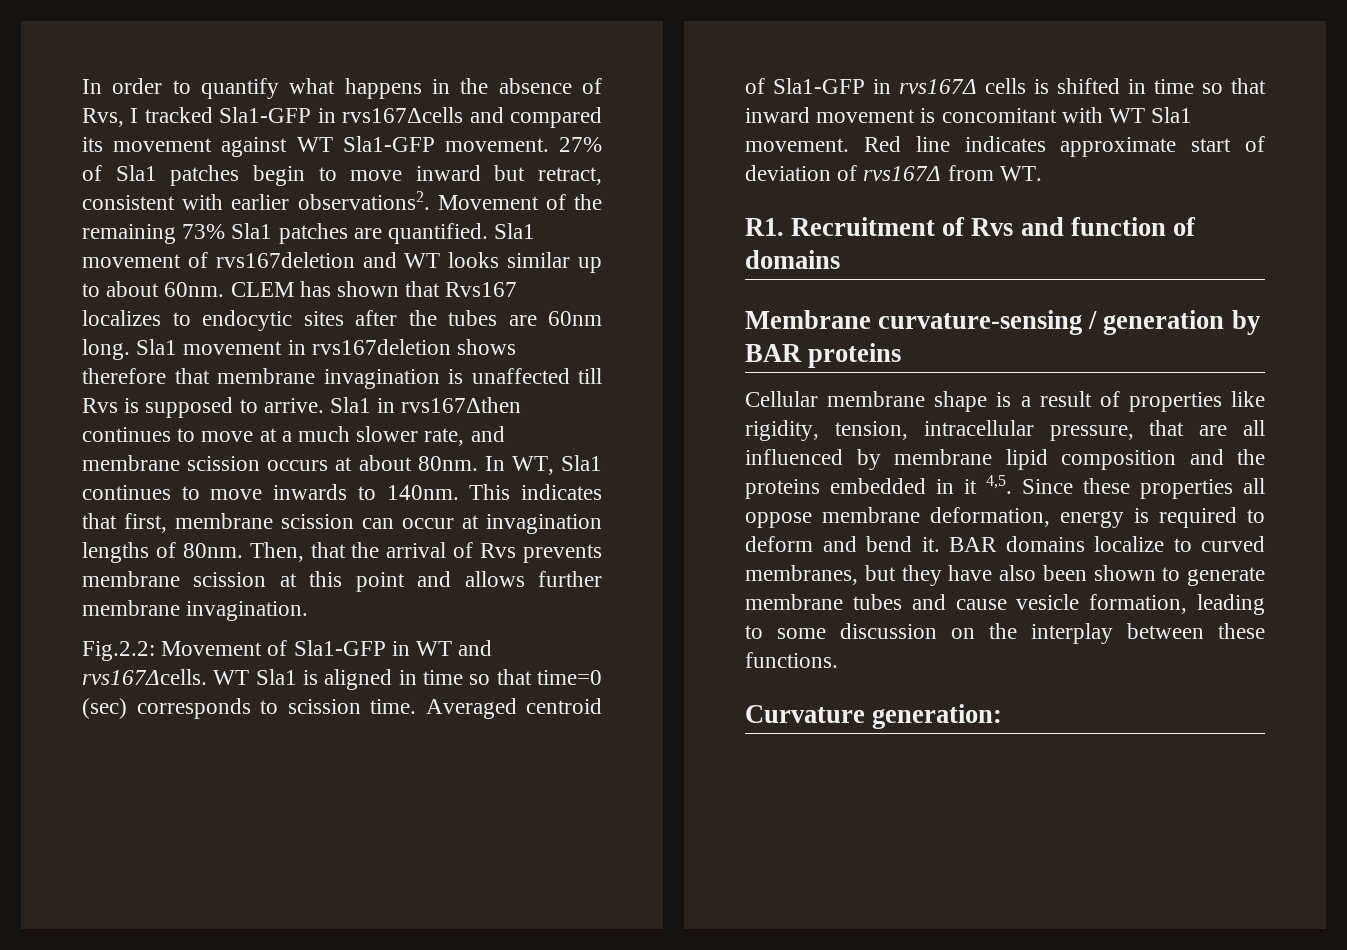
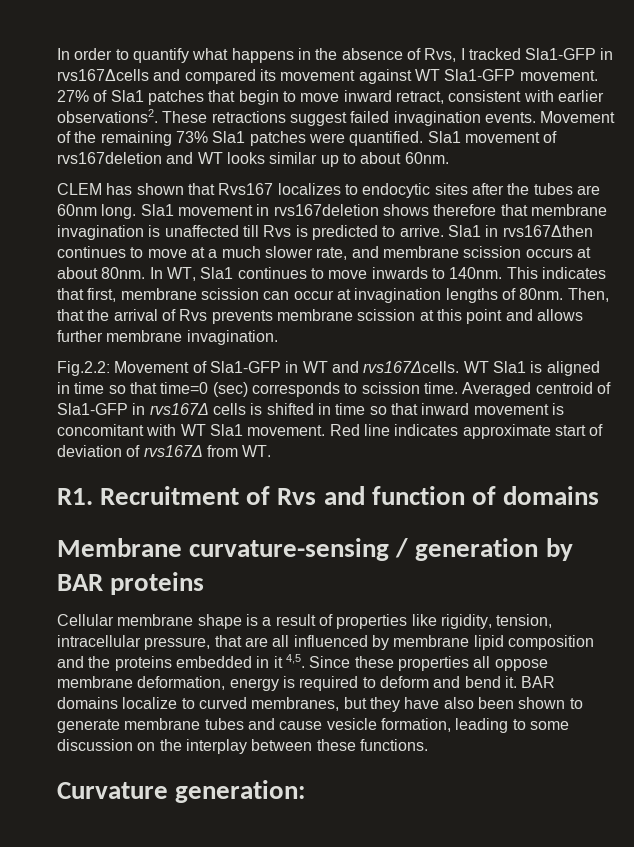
- 27% of Sla1 patches begin to move inward but retract, consistent with earlier observations2.
+ 27% of Sla1 patches that begin to move inward retract, consistent with earlier observations2.
+ These retractions suggest failed invagination events.
- Movement of the remaining 73% Sla1 patches are quantified.
+ Movement of the remaining 73% Sla1 patches were quantified.
- Sla1 movement of rvs167deletion and WT looks similar up to about 60nm. CLEM has shown that Rvs167 localizes to endocytic sites after the tubes are 60nm long.
+ Sla1 movement of rvs167deletion and WT looks similar up to about 60nm.
+ CLEM has shown that Rvs167 localizes to endocytic sites after the tubes are 60nm long.
- Sla1 movement in rvs167deletion shows therefore that membrane invagination is unaffected till Rvs is supposed to arrive.
+ Sla1 movement in rvs167deletion shows therefore that membrane invagination is unaffected till Rvs is predicted to arrive.

